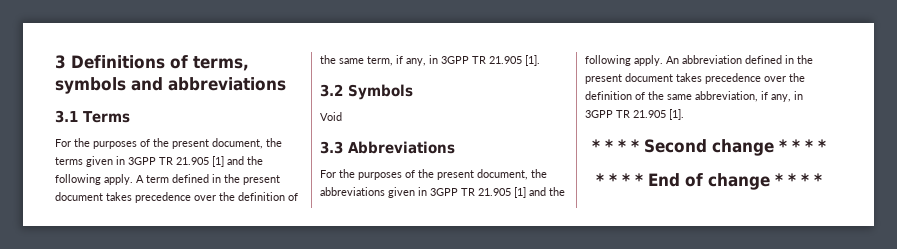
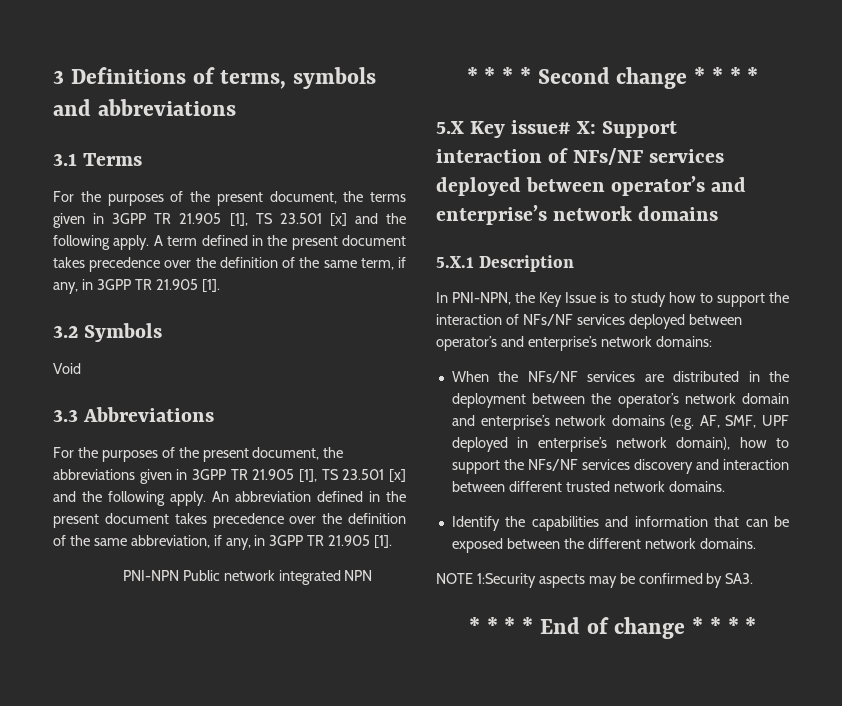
- For the purposes of the present document, the terms given in 3GPP TR 21.905 [1] and the following apply.
+ For the purposes of the present document, the terms given in 3GPP TR 21.905 [1], TS 23.501 [x] and the following apply.
- For the purposes of the present document, the abbreviations given in 3GPP TR 21.905 [1] and the following apply.
+ For the purposes of the present document, the abbreviations given in 3GPP TR 21.905 [1], TS 23.501 [x] and the following apply.
+ PNI-NPN Public network integrated NPN
+ 5.X Key issue# X: Support interaction of NFs/NF services deployed between operator’s and enterprise’s network domains
+ 5.X.1 Description
+ In PNI-NPN, the Key Issue is to study how to support the interaction of NFs/NF services deployed between operator’s and enterprise’s network domains:
+ When the NFs/NF services are distributed in the deployment between the operator’s network domain and enterprise’s network domains (e.g. AF, SMF, UPF deployed in enterprise’s network domain), how to support the NFs/NF services discovery and interaction between different trusted network domains.
+ Identify the capabilities and information that can be exposed between the different network domains.
+ NOTE 1:Security aspects may be confirmed by SA3.

